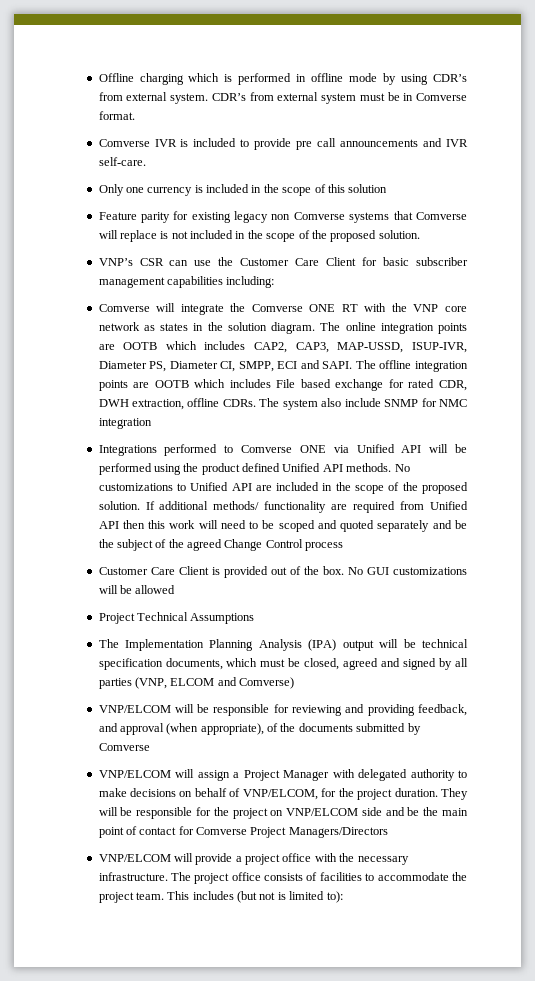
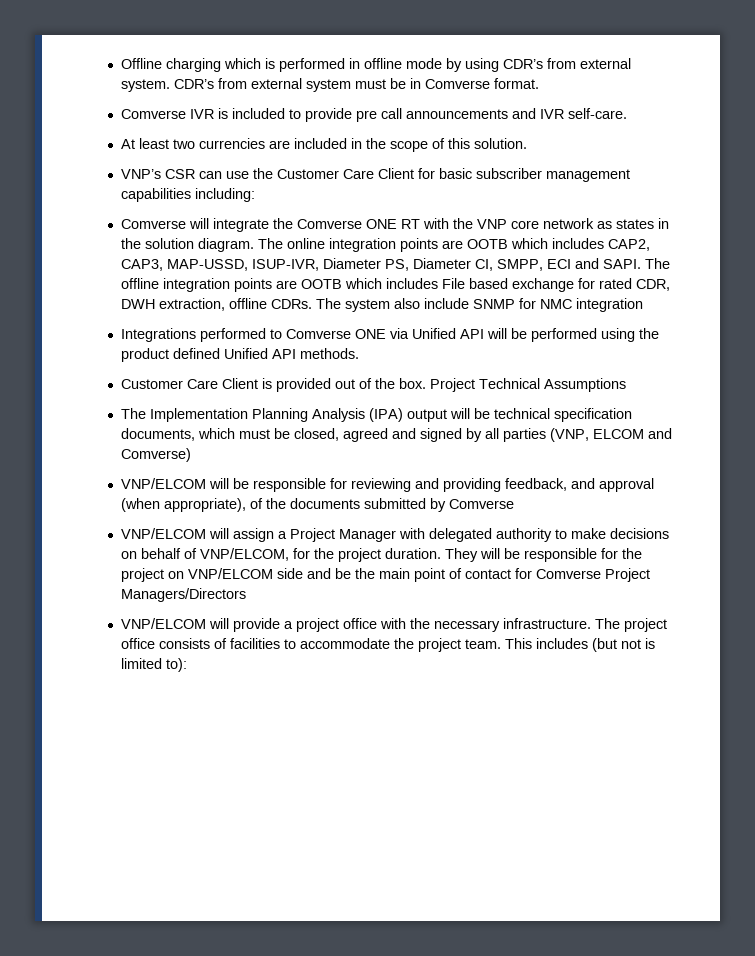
- Only one currency is included in the scope of this solution
- Feature parity for existing legacy non Comverse systems that Comverse will replace is not included in the scope of the proposed solution.
+ At least two currencies are included in the scope of this solution.
- No customizations to Unified API are included in the scope of the proposed solution. If additional methods/ functionality are required from Unified API then this work will need to be scoped and quoted separately and be the subject of the agreed Change Control process
- Customer Care Client is provided out of the box. No GUI customizations will be allowed
- Project Technical Assumptions
+ Customer Care Client is provided out of the box. Project Technical Assumptions

